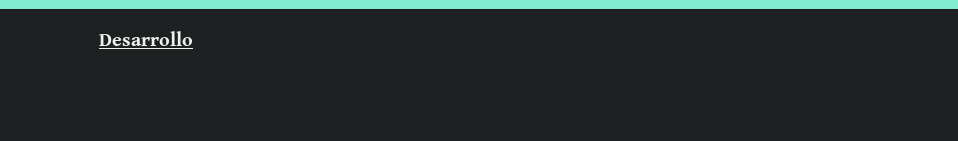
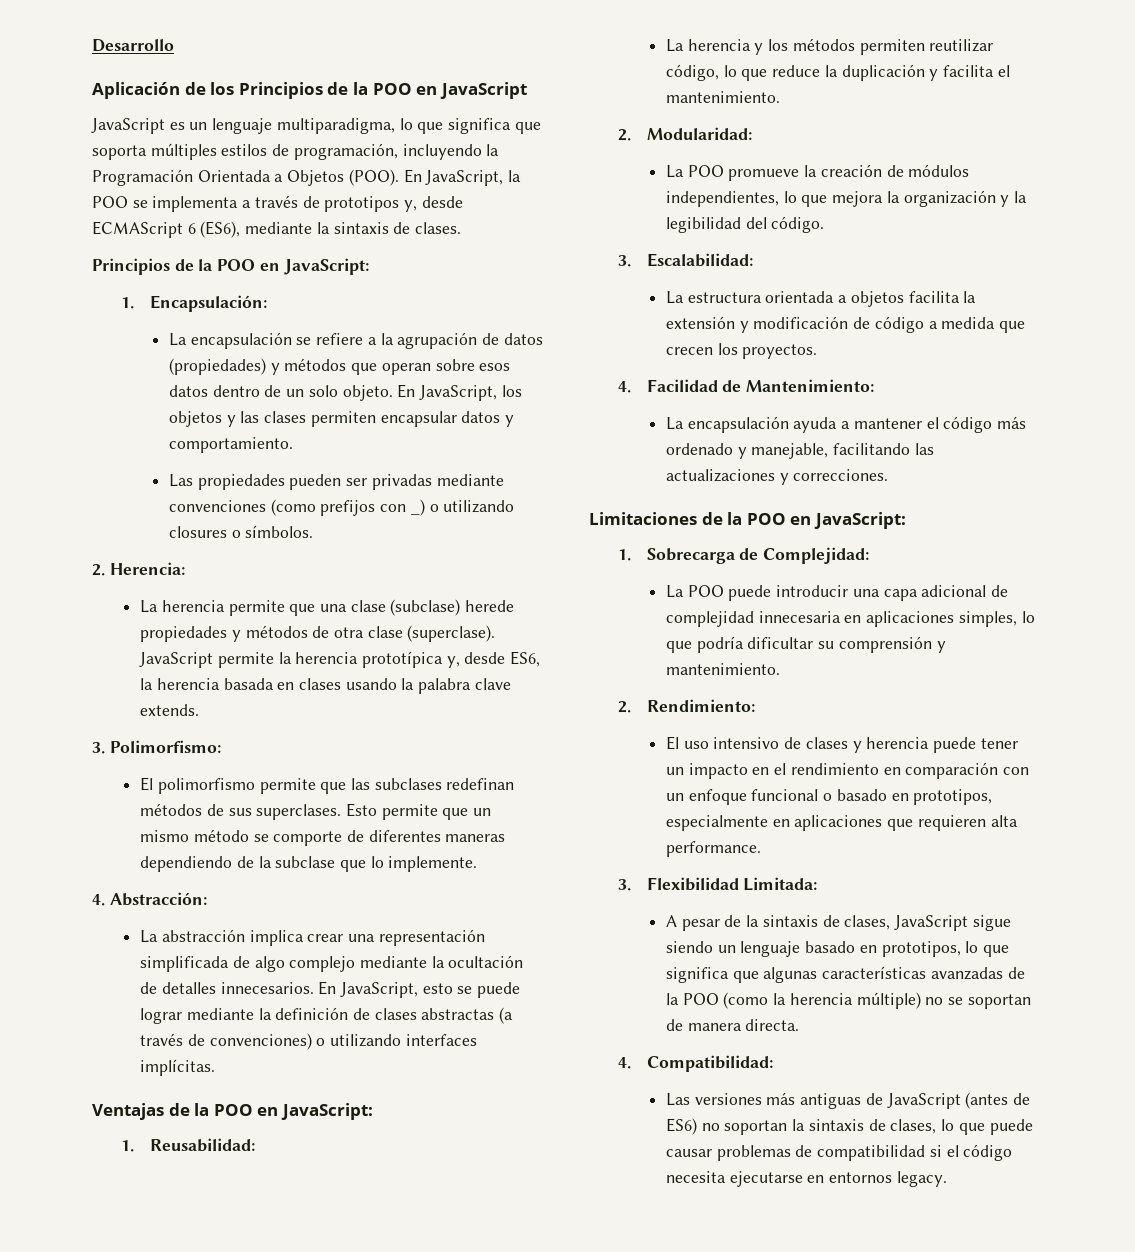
+ Aplicación de los Principios de la POO en JavaScript
+ JavaScript es un lenguaje multiparadigma, lo que significa que soporta múltiples estilos de programación, incluyendo la Programación Orientada a Objetos (POO). En JavaScript, la POO se implementa a través de prototipos y, desde ECMAScript 6 (ES6), mediante la sintaxis de clases.
+ Principios de la POO en JavaScript:
+ 1. Encapsulación:
+ La encapsulación se refiere a la agrupación de datos (propiedades) y métodos que operan sobre esos datos dentro de un solo objeto. En JavaScript, los objetos y las clases permiten encapsular datos y comportamiento.
+ Las propiedades pueden ser privadas mediante convenciones (como prefijos con _) o utilizando closures o símbolos.
+ 2. Herencia:
+ La herencia permite que una clase (subclase) herede propiedades y métodos de otra clase (superclase). JavaScript permite la herencia prototípica y, desde ES6, la herencia basada en clases usando la palabra clave extends.
+ 3. Polimorfismo:
+ El polimorfismo permite que las subclases redefinan métodos de sus superclases. Esto permite que un mismo método se comporte de diferentes maneras dependiendo de la subclase que lo implemente.
+ 4. Abstracción:
+ La abstracción implica crear una representación simplificada de algo complejo mediante la ocultación de detalles innecesarios. En JavaScript, esto se puede lograr mediante la definición de clases abstractas (a través de convenciones) o utilizando interfaces implícitas.
+ Ventajas de la POO en JavaScript:
+ 1. Reusabilidad:
+ La herencia y los métodos permiten reutilizar código, lo que reduce la duplicación y facilita el mantenimiento.
+ 2. Modularidad:
+ La POO promueve la creación de módulos independientes, lo que mejora la organización y la legibilidad del código.
+ 3. Escalabilidad:
+ La estructura orientada a objetos facilita la extensión y modificación de código a medida que crecen los proyectos.
+ 4. Facilidad de Mantenimiento:
+ La encapsulación ayuda a mantener el código más ordenado y manejable, facilitando las actualizaciones y correcciones.
+ Limitaciones de la POO en JavaScript:
+ 1. Sobrecarga de Complejidad:
+ La POO puede introducir una capa adicional de complejidad innecesaria en aplicaciones simples, lo que podría dificultar su comprensión y mantenimiento.
+ 2. Rendimiento:
+ El uso intensivo de clases y herencia puede tener un impacto en el rendimiento en comparación con un enfoque funcional o basado en prototipos, especialmente en aplicaciones que requieren alta performance.
+ 3. Flexibilidad Limitada:
+ A pesar de la sintaxis de clases, JavaScript sigue siendo un lenguaje basado en prototipos, lo que significa que algunas características avanzadas de la POO (como la herencia múltiple) no se soportan de manera directa.
+ 4. Compatibilidad:
+ Las versiones más antiguas de JavaScript (antes de ES6) no soportan la sintaxis de clases, lo que puede causar problemas de compatibilidad si el código necesita ejecutarse en entornos legacy.

